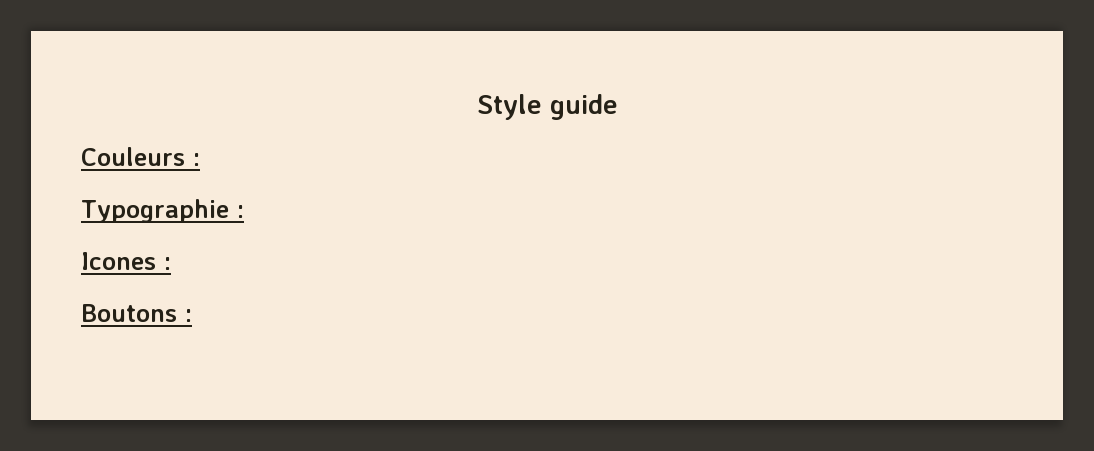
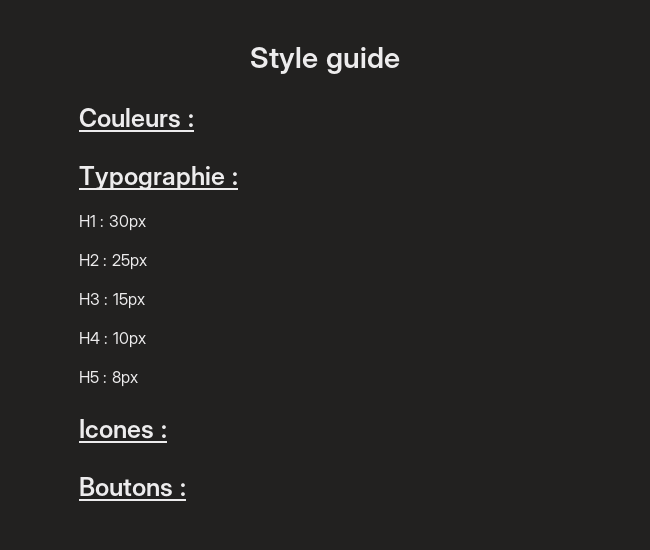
+ H1 : 30px
+ H2 : 25px
+ H3 : 15px
+ H4 : 10px
+ H5 : 8px

